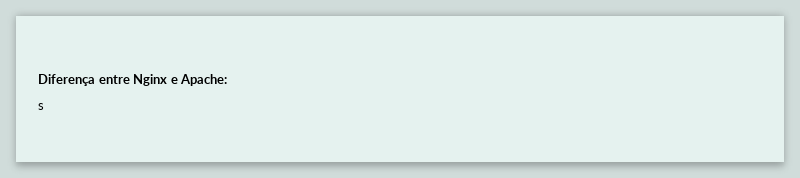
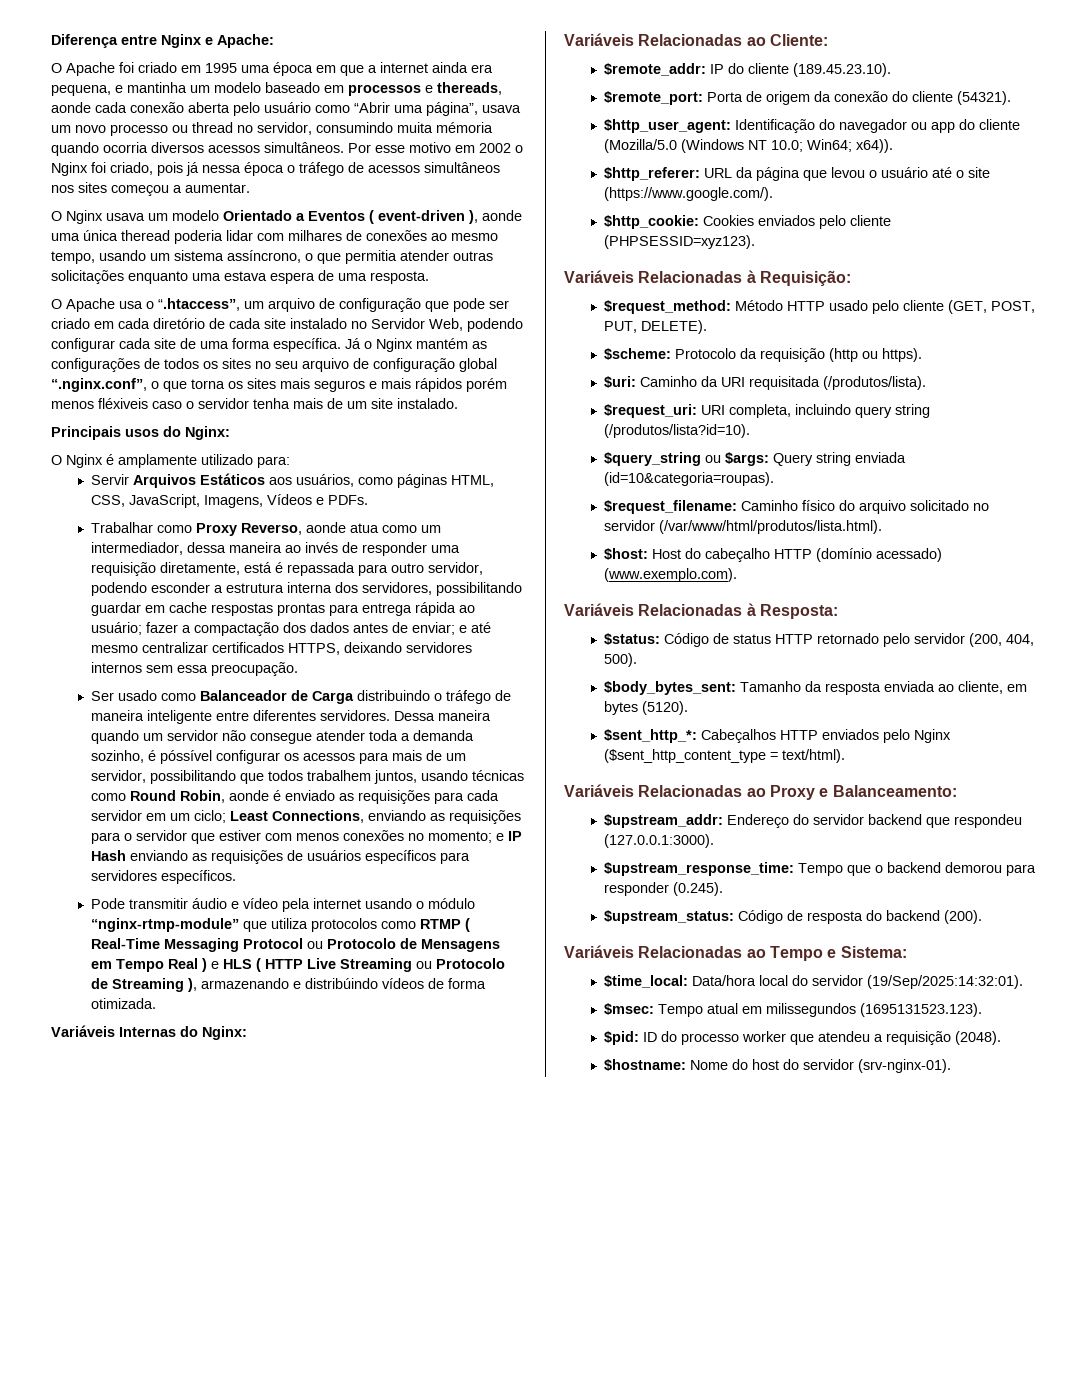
- s
+ O Apache foi criado em 1995 uma época em que a internet ainda era pequena, e mantinha um modelo baseado em processos e thereads, aonde cada conexão aberta pelo usuário como “Abrir uma página”, usava um novo processo ou thread no servidor, consumindo muita mémoria quando ocorria diversos acessos simultâneos. Por esse motivo em 2002 o Nginx foi criado, pois já nessa época o tráfego de acessos simultâneos nos sites começou a aumentar.
+ O Nginx usava um modelo Orientado a Eventos ( event-driven ), aonde uma única theread poderia lidar com milhares de conexões ao mesmo tempo, usando um sistema assíncrono, o que permitia atender outras solicitações enquanto uma estava espera de uma resposta.
+ O Apache usa o “.htaccess”, um arquivo de configuração que pode ser criado em cada diretório de cada site instalado no Servidor Web, podendo configurar cada site de uma forma específica. Já o Nginx mantém as configurações de todos os sites no seu arquivo de configuração global “.nginx.conf”, o que torna os sites mais seguros e mais rápidos porém menos fléxiveis caso o servidor tenha mais de um site instalado.
+ Principais usos do Nginx:
+ O Nginx é amplamente utilizado para:
+ Servir Arquivos Estáticos aos usuários, como páginas HTML, CSS, JavaScript, Imagens, Vídeos e PDFs.
+ Trabalhar como Proxy Reverso, aonde atua como um intermediador, dessa maneira ao invés de responder uma requisição diretamente, está é repassada para outro servidor, podendo esconder a estrutura interna dos servidores, possibilitando guardar em cache respostas prontas para entrega rápida ao usuário; fazer a compactação dos dados antes de enviar; e até mesmo centralizar certificados HTTPS, deixando servidores internos sem essa preocupação.
+ Ser usado como Balanceador de Carga distribuindo o tráfego de maneira inteligente entre diferentes servidores. Dessa maneira quando um servidor não consegue atender toda a demanda sozinho, é póssível configurar os acessos para mais de um servidor, possibilitando que todos trabalhem juntos, usando técnicas como Round Robin, aonde é enviado as requisições para cada servidor em um ciclo; Least Connections, enviando as requisições para o servidor que estiver com menos conexões no momento; e IP Hash enviando as requisições de usuários específicos para servidores específicos.
+ Pode transmitir áudio e vídeo pela internet usando o módulo “nginx-rtmp-module” que utiliza protocolos como RTMP ( Real-Time Messaging Protocol ou Protocolo de Mensagens em Tempo Real ) e HLS ( HTTP Live Streaming ou Protocolo de Streaming ), armazenando e distribúindo vídeos de forma otimizada.
+ Variáveis Internas do Nginx:
+ Variáveis Relacionadas ao Cliente:
+ $remote_addr: IP do cliente (189.45.23.10).
+ $remote_port: Porta de origem da conexão do cliente (54321).
+ $http_user_agent: Identificação do navegador ou app do cliente (Mozilla/5.0 (Windows NT 10.0; Win64; x64)).
+ $http_referer: URL da página que levou o usuário até o site (https://www.google.com/).
+ $http_cookie: Cookies enviados pelo cliente (PHPSESSID=xyz123).
+ Variáveis Relacionadas à Requisição:
+ $request_method: Método HTTP usado pelo cliente (GET, POST, PUT, DELETE).
+ $scheme: Protocolo da requisição (http ou https).
+ $uri: Caminho da URI requisitada (/produtos/lista).
+ $request_uri: URI completa, incluindo query string (/produtos/lista?id=10).
+ $query_string ou $args: Query string enviada (id=10&categoria=roupas).
+ $request_filename: Caminho físico do arquivo solicitado no servidor (/var/www/html/produtos/lista.html).
+ $host: Host do cabeçalho HTTP (domínio acessado) (www.exemplo.com).
+ Variáveis Relacionadas à Resposta:
+ $status: Código de status HTTP retornado pelo servidor (200, 404, 500).
+ $body_bytes_sent: Tamanho da resposta enviada ao cliente, em bytes (5120).
+ $sent_http_*: Cabeçalhos HTTP enviados pelo Nginx ($sent_http_content_type = text/html).
+ Variáveis Relacionadas ao Proxy e Balanceamento:
+ $upstream_addr: Endereço do servidor backend que respondeu (127.0.0.1:3000).
+ $upstream_response_time: Tempo que o backend demorou para responder (0.245).
+ $upstream_status: Código de resposta do backend (200).
+ Variáveis Relacionadas ao Tempo e Sistema:
+ $time_local: Data/hora local do servidor (19/Sep/2025:14:32:01).
+ $msec: Tempo atual em milissegundos (1695131523.123).
+ $pid: ID do processo worker que atendeu a requisição (2048).
+ $hostname: Nome do host do servidor (srv-nginx-01).

